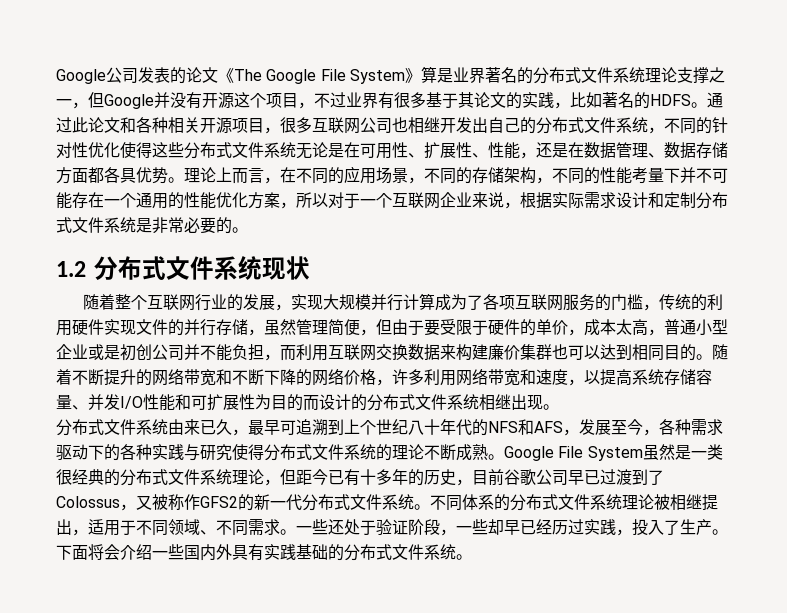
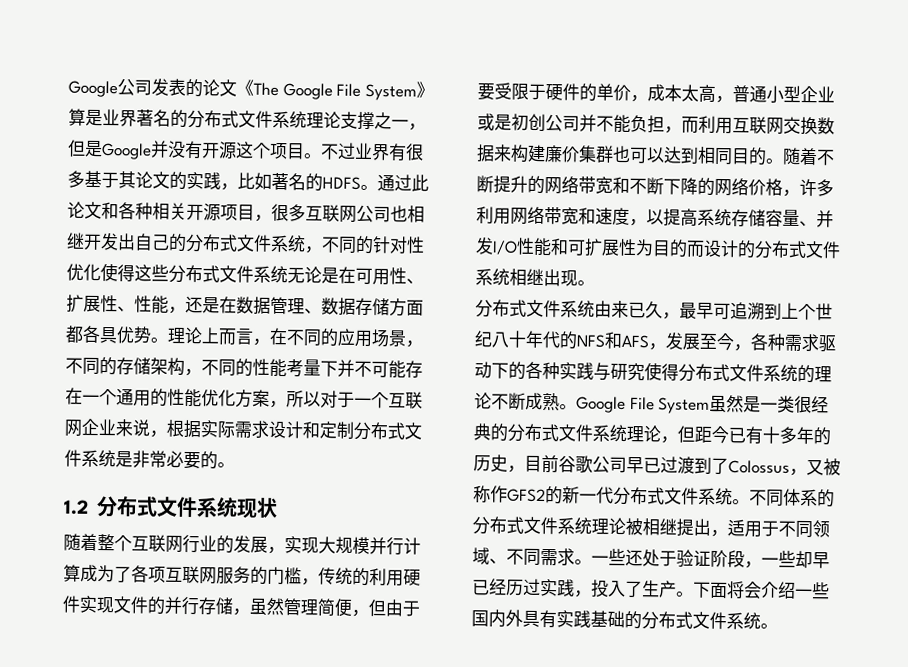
- Google公司发表的论文《The Google File System》算是业界著名的分布式文件系统理论支撑之一，但Google并没有开源这个项目，不过业界有很多基于其论文的实践，比如著名的HDFS。
+ Google公司发表的论文《The Google File System》算是业界著名的分布式文件系统理论支撑之一，但是Google并没有开源这个项目。不过业界有很多基于其论文的实践，比如著名的HDFS。

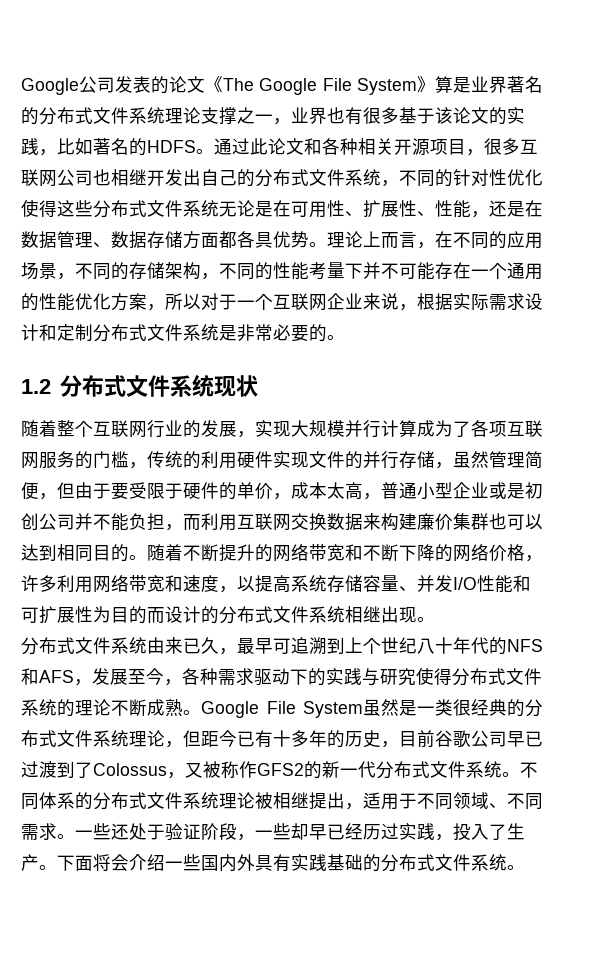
- Google公司发表的论文《The Google File System》算是业界著名的分布式文件系统理论支撑之一，但是Google并没有开源这个项目。不过业界有很多基于其论文的实践，比如著名的HDFS。
+ Google公司发表的论文《The Google File System》算是业界著名的分布式文件系统理论支撑之一，业界也有很多基于该论文的实践，比如著名的HDFS。
- 分布式文件系统由来已久，最早可追溯到上个世纪八十年代的NFS和AFS，发展至今，各种需求驱动下的各种实践与研究使得分布式文件系统的理论不断成熟。
+ 分布式文件系统由来已久，最早可追溯到上个世纪八十年代的NFS和AFS，发展至今，各种需求驱动下的实践与研究使得分布式文件系统的理论不断成熟。

